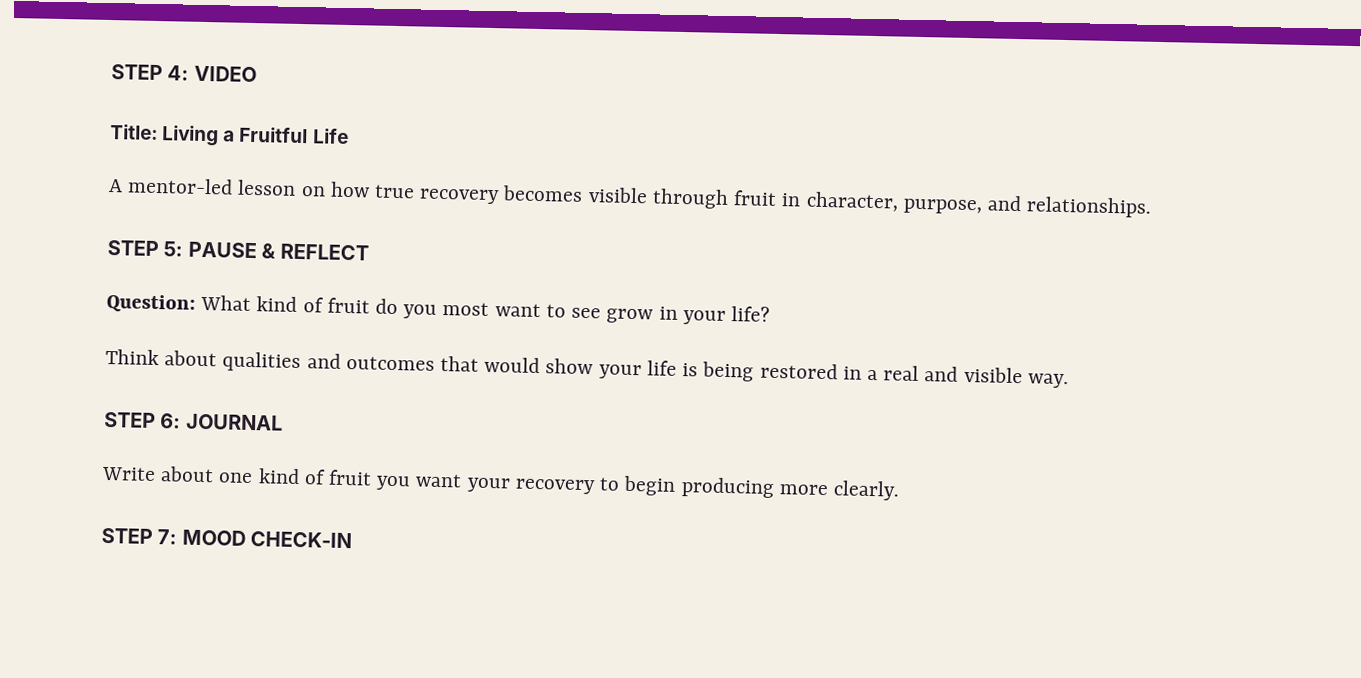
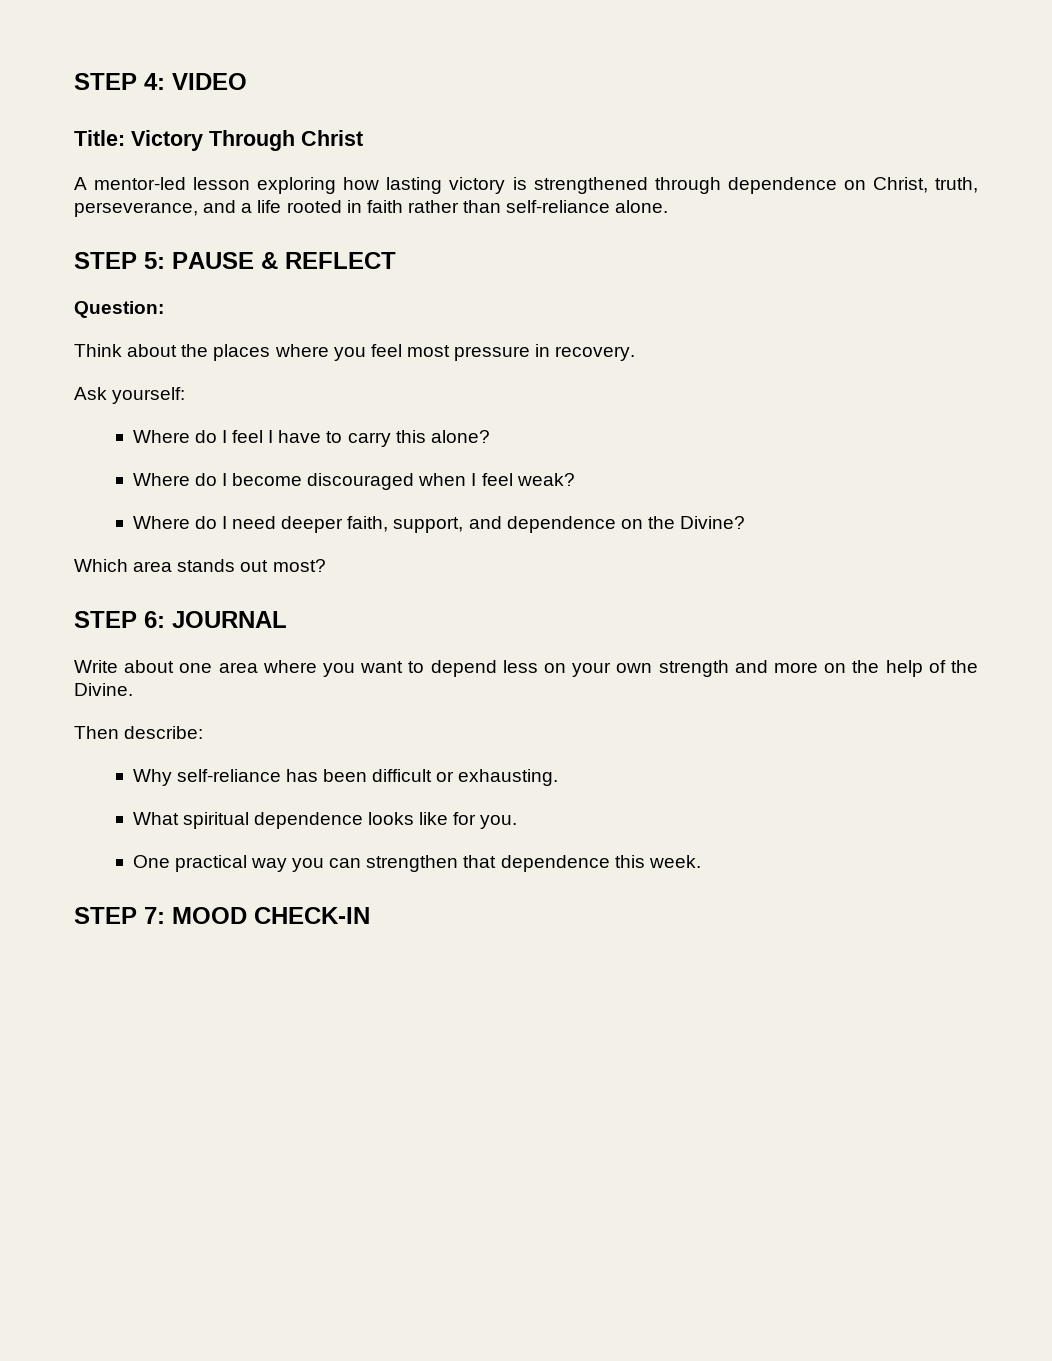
- Title: Living a Fruitful Life
+ Title: Victory Through Christ
- A mentor-led lesson on how true recovery becomes visible through fruit in character, purpose, and relationships.
+ A mentor-led lesson exploring how lasting victory is strengthened through dependence on Christ, truth, perseverance, and a life rooted in faith rather than self-reliance alone.
- Question: What kind of fruit do you most want to see grow in your life?
- Think about qualities and outcomes that would show your life is being restored in a real and visible way.
+ Question:
+ Think about the places where you feel most pressure in recovery.
+ Ask yourself:
+ Where do I feel I have to carry this alone?
+ Where do I become discouraged when I feel weak?
+ Where do I need deeper faith, support, and dependence on the Divine?
+ Which area stands out most?
- Write about one kind of fruit you want your recovery to begin producing more clearly.
+ Write about one area where you want to depend less on your own strength and more on the help of the Divine.
+ Then describe:
+ Why self-reliance has been difficult or exhausting.
+ What spiritual dependence looks like for you.
+ One practical way you can strengthen that dependence this week.

